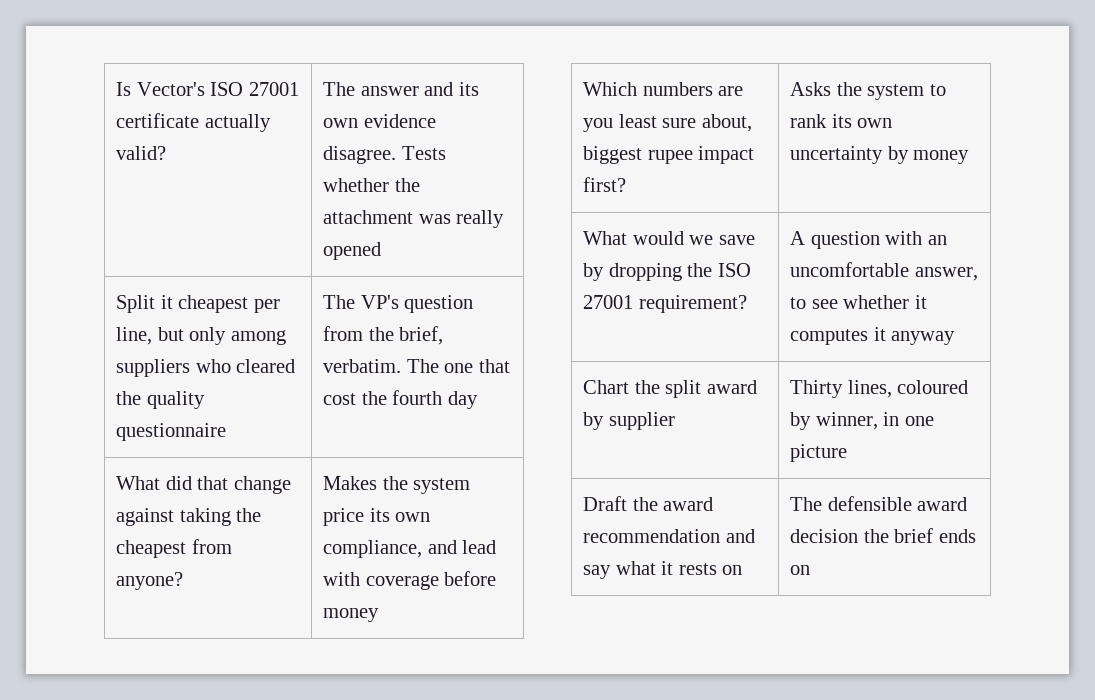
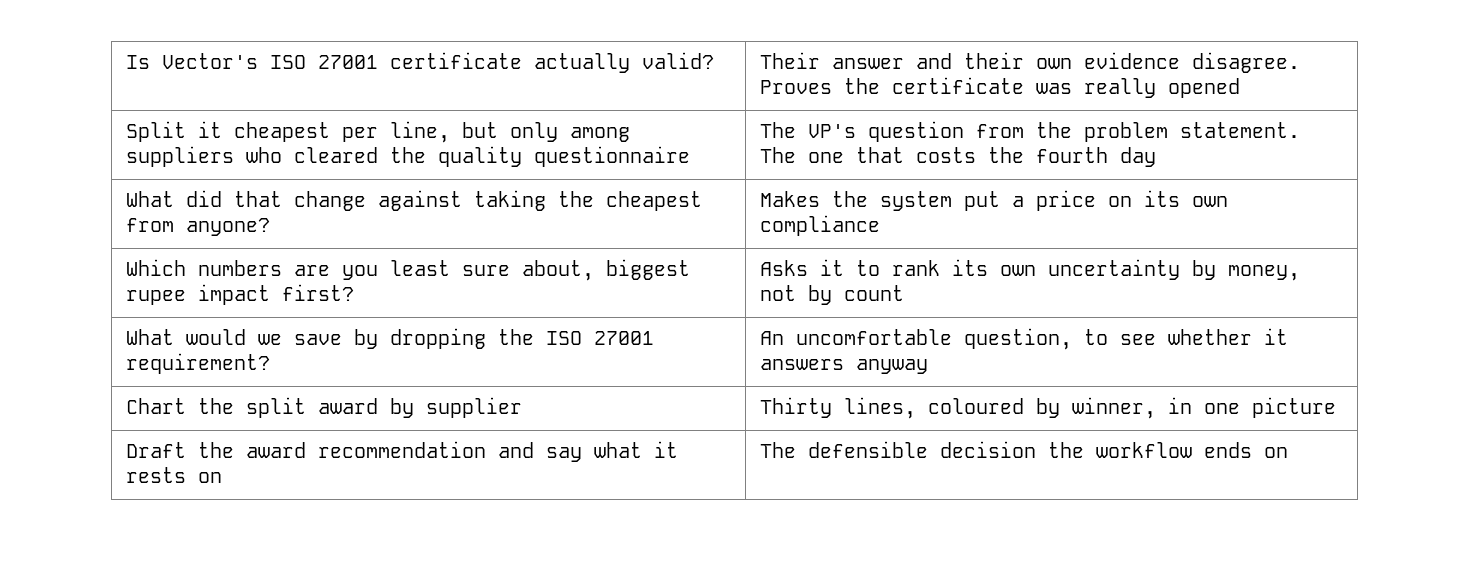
- Is Vector's ISO 27001 certificate actually valid? | The answer and its own evidence disagree. Tests whether the attachment was really opened
+ Is Vector's ISO 27001 certificate actually valid? | Their answer and their own evidence disagree. Proves the certificate was really opened
- Split it cheapest per line, but only among suppliers who cleared the quality questionnaire | The VP's question from the brief, verbatim. The one that cost the fourth day
+ Split it cheapest per line, but only among suppliers who cleared the quality questionnaire | The VP's question from the problem statement. The one that costs the fourth day
- What did that change against taking the cheapest from anyone? | Makes the system price its own compliance, and lead with coverage before money
+ What did that change against taking the cheapest from anyone? | Makes the system put a price on its own compliance
- Which numbers are you least sure about, biggest rupee impact first? | Asks the system to rank its own uncertainty by money
+ Which numbers are you least sure about, biggest rupee impact first? | Asks it to rank its own uncertainty by money, not by count
- What would we save by dropping the ISO 27001 requirement? | A question with an uncomfortable answer, to see whether it computes it anyway
+ What would we save by dropping the ISO 27001 requirement? | An uncomfortable question, to see whether it answers anyway
- Draft the award recommendation and say what it rests on | The defensible award decision the brief ends on
+ Draft the award recommendation and say what it rests on | The defensible decision the workflow ends on

